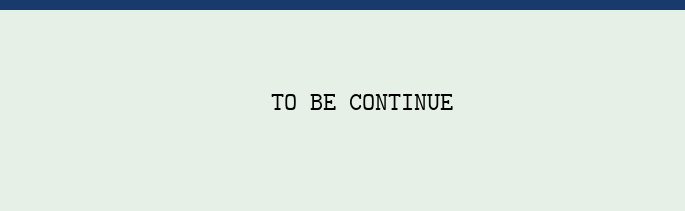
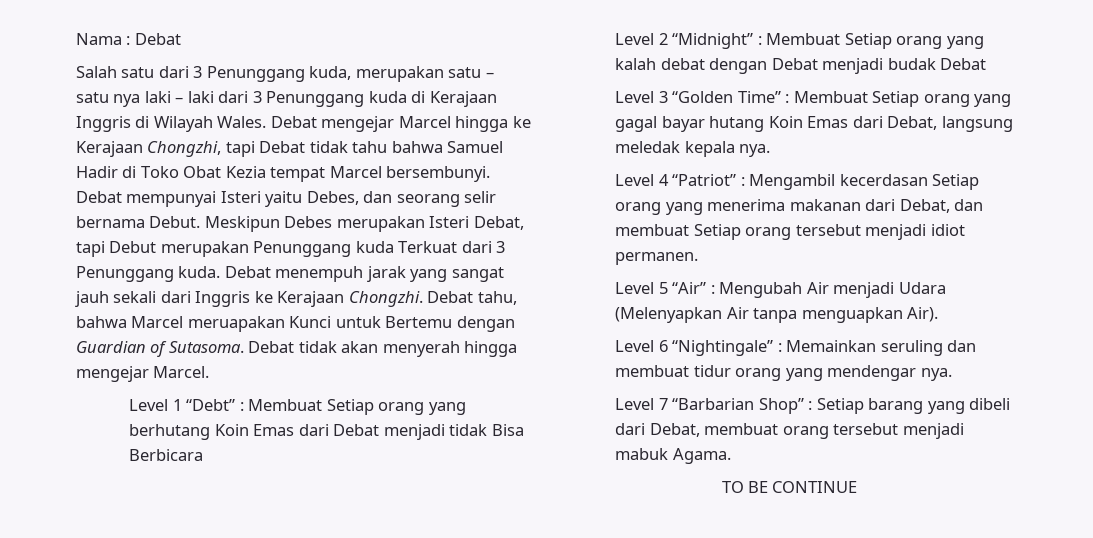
+ Nama : Debat
+ Salah satu dari 3 Penunggang kuda, merupakan satu – satu nya laki – laki dari 3 Penunggang kuda di Kerajaan Inggris di Wilayah Wales. Debat mengejar Marcel hingga ke Kerajaan Chongzhi, tapi Debat tidak tahu bahwa Samuel Hadir di Toko Obat Kezia tempat Marcel bersembunyi. Debat mempunyai Isteri yaitu Debes, dan seorang selir bernama Debut. Meskipun Debes merupakan Isteri Debat, tapi Debut merupakan Penunggang kuda Terkuat dari 3 Penunggang kuda. Debat menempuh jarak yang sangat jauh sekali dari Inggris ke Kerajaan Chongzhi. Debat tahu, bahwa Marcel meruapakan Kunci untuk Bertemu dengan Guardian of Sutasoma. Debat tidak akan menyerah hingga mengejar Marcel.
+ Level 1 “Debt” : Membuat Setiap orang yang berhutang Koin Emas dari Debat menjadi tidak Bisa Berbicara
+ Level 2 “Midnight” : Membuat Setiap orang yang kalah debat dengan Debat menjadi budak Debat
+ Level 3 “Golden Time” : Membuat Setiap orang yang gagal bayar hutang Koin Emas dari Debat, langsung meledak kepala nya.
+ Level 4 “Patriot” : Mengambil kecerdasan Setiap orang yang menerima makanan dari Debat, dan membuat Setiap orang tersebut menjadi idiot permanen.
+ Level 5 “Air” : Mengubah Air menjadi Udara (Melenyapkan Air tanpa menguapkan Air).
+ Level 6 “Nightingale” : Memainkan seruling dan membuat tidur orang yang mendengar nya.
+ Level 7 “Barbarian Shop” : Setiap barang yang dibeli dari Debat, membuat orang tersebut menjadi mabuk Agama.

